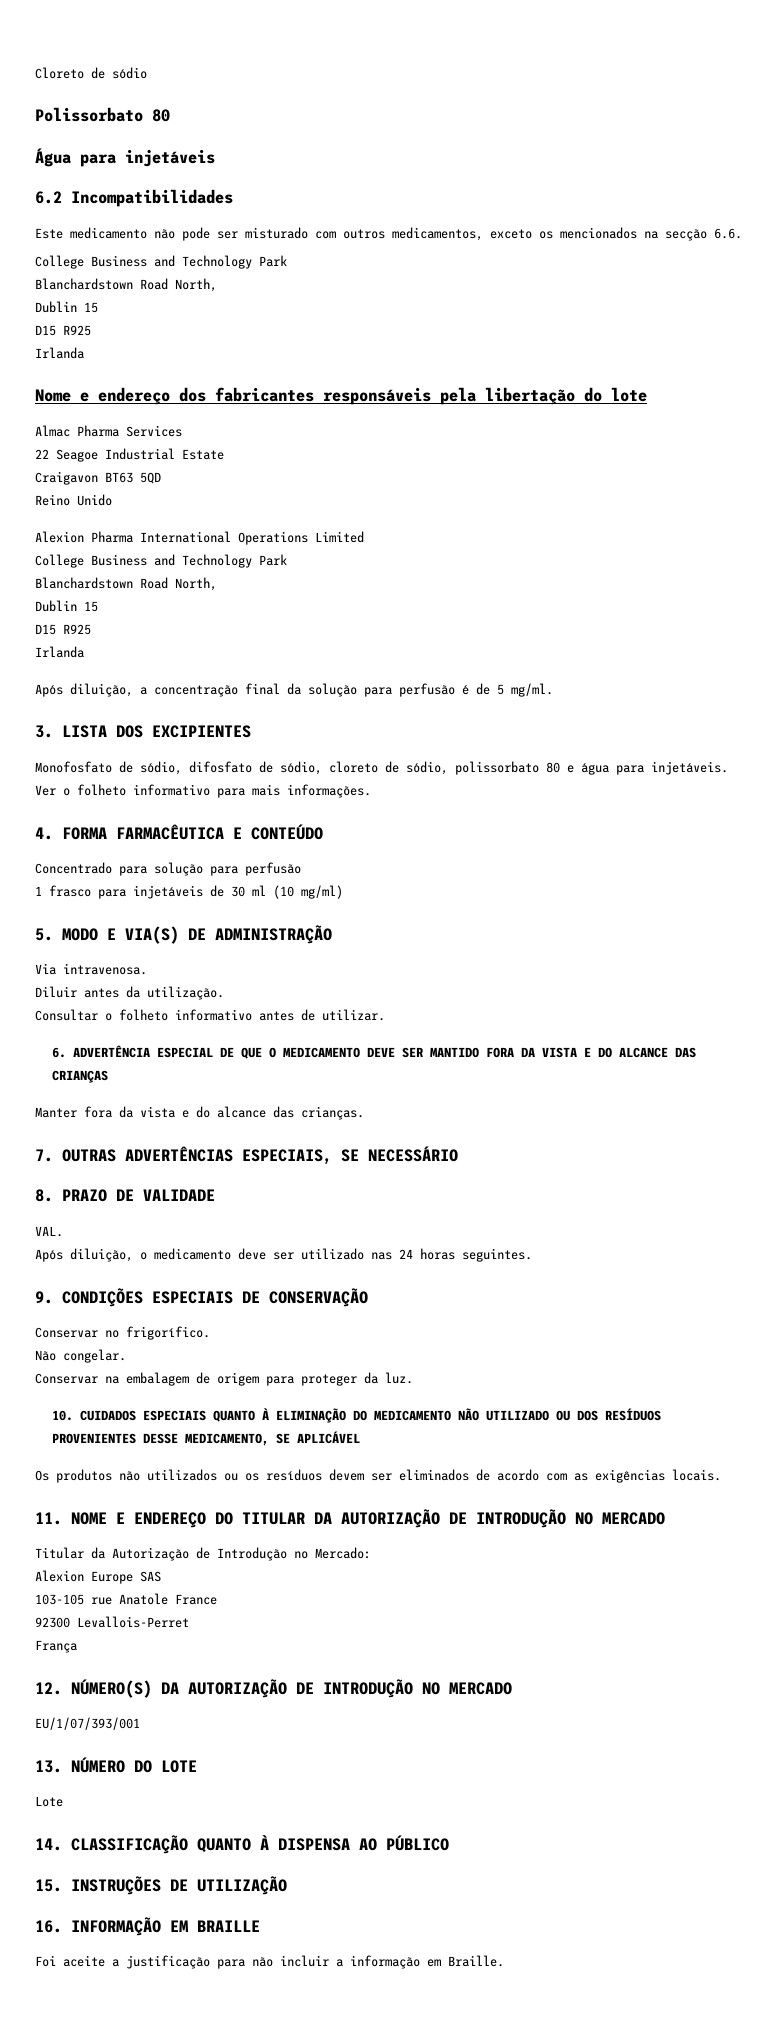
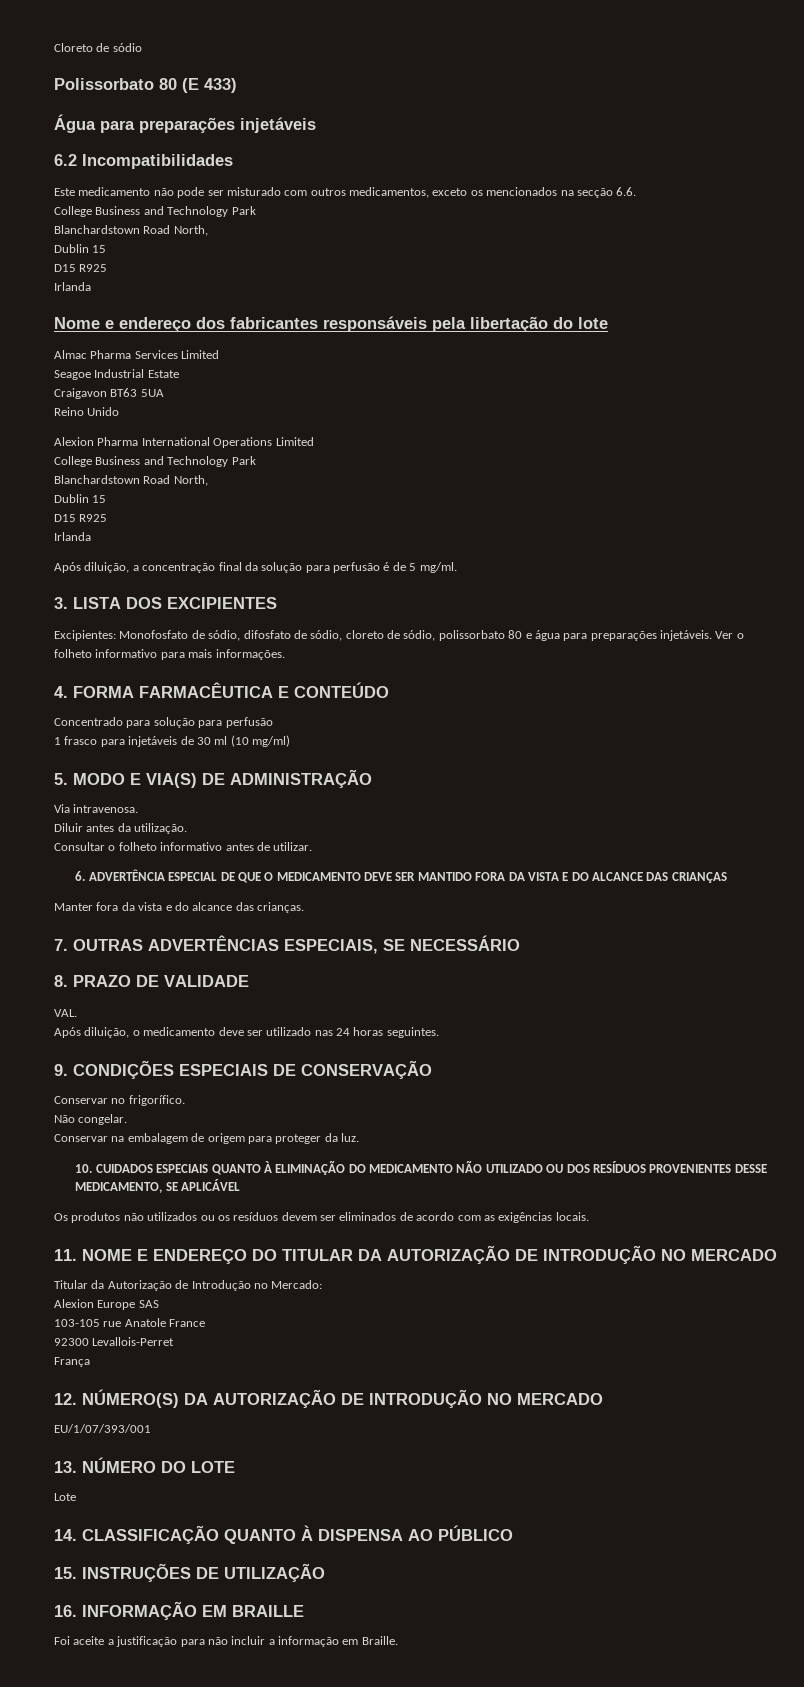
- Polissorbato 80
+ Polissorbato 80 (E 433)
- Água para injetáveis
+ Água para preparações injetáveis
- Almac Pharma Services
- 22 Seagoe Industrial Estate
+ Almac Pharma Services Limited
+ Seagoe Industrial Estate
- Craigavon BT63 5QD
+ Craigavon BT63 5UA
- Monofosfato de sódio, difosfato de sódio, cloreto de sódio, polissorbato 80 e água para injetáveis.
+ Excipientes: Monofosfato de sódio, difosfato de sódio, cloreto de sódio, polissorbato 80 e água para preparações injetáveis.

